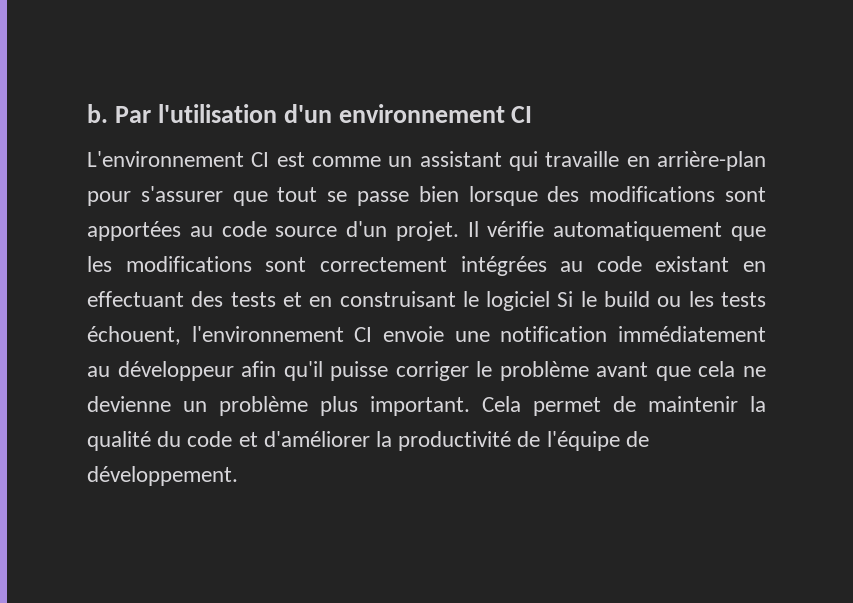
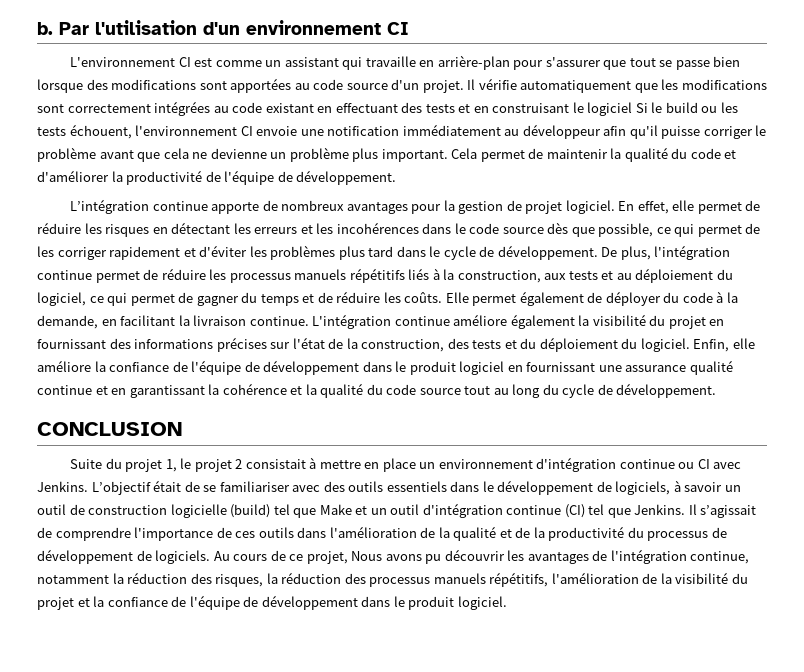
+ L’intégration continue apporte de nombreux avantages pour la gestion de projet logiciel. En effet, elle permet de réduire les risques en détectant les erreurs et les incohérences dans le code source dès que possible, ce qui permet de les corriger rapidement et d'éviter les problèmes plus tard dans le cycle de développement. De plus, l'intégration continue permet de réduire les processus manuels répétitifs liés à la construction, aux tests et au déploiement du logiciel, ce qui permet de gagner du temps et de réduire les coûts. Elle permet également de déployer du code à la demande, en facilitant la livraison continue. L'intégration continue améliore également la visibilité du projet en fournissant des informations précises sur l'état de la construction, des tests et du déploiement du logiciel. Enfin, elle améliore la confiance de l'équipe de développement dans le produit logiciel en fournissant une assurance qualité continue et en garantissant la cohérence et la qualité du code source tout au long du cycle de développement.
+ CONCLUSION
+ Suite du projet 1, le projet 2 consistait à mettre en place un environnement d'intégration continue ou CI avec Jenkins. L’objectif était de se familiariser avec des outils essentiels dans le développement de logiciels, à savoir un outil de construction logicielle (build) tel que Make et un outil d'intégration continue (CI) tel que Jenkins. Il s’agissait de comprendre l'importance de ces outils dans l'amélioration de la qualité et de la productivité du processus de développement de logiciels. Au cours de ce projet, Nous avons pu découvrir les avantages de l'intégration continue, notamment la réduction des risques, la réduction des processus manuels répétitifs, l'amélioration de la visibilité du projet et la confiance de l'équipe de développement dans le produit logiciel.

